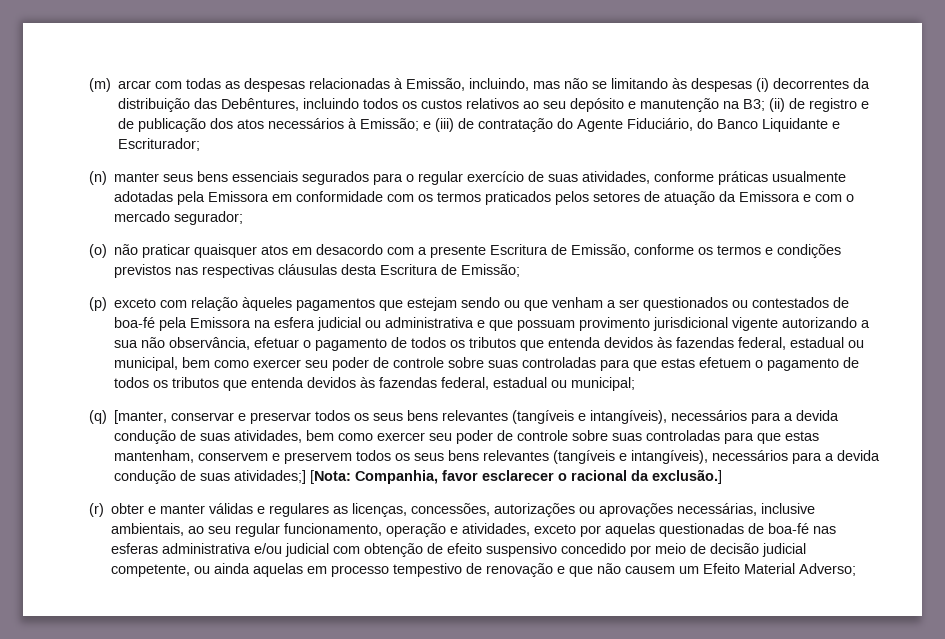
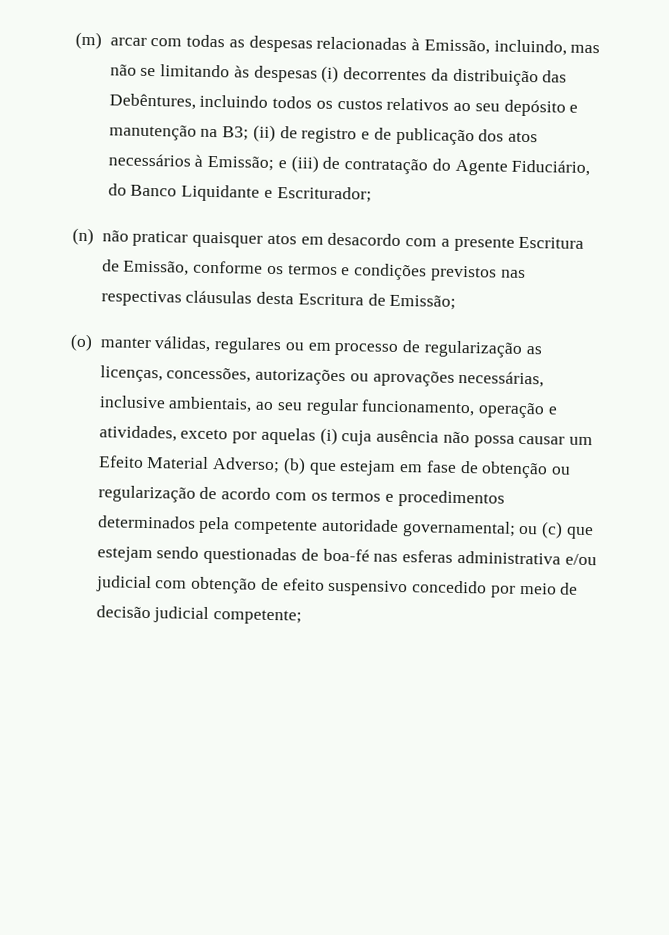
- (n) manter seus bens essenciais segurados para o regular exercício de suas atividades, conforme práticas usualmente adotadas pela Emissora em conformidade com os termos praticados pelos setores de atuação da Emissora e com o mercado segurador;
- (o) não praticar quaisquer atos em desacordo com a presente Escritura de Emissão, conforme os termos e condições previstos nas respectivas cláusulas desta Escritura de Emissão;
+ (n) não praticar quaisquer atos em desacordo com a presente Escritura de Emissão, conforme os termos e condições previstos nas respectivas cláusulas desta Escritura de Emissão;
- (p) exceto com relação àqueles pagamentos que estejam sendo ou que venham a ser questionados ou contestados de boa-fé pela Emissora na esfera judicial ou administrativa e que possuam provimento jurisdicional vigente autorizando a sua não observância, efetuar o pagamento de todos os tributos que entenda devidos às fazendas federal, estadual ou municipal, bem como exercer seu poder de controle sobre suas controladas para que estas efetuem o pagamento de todos os tributos que entenda devidos às fazendas federal, estadual ou municipal;
- (q) [manter, conservar e preservar todos os seus bens relevantes (tangíveis e intangíveis), necessários para a devida condução de suas atividades, bem como exercer seu poder de controle sobre suas controladas para que estas mantenham, conservem e preservem todos os seus bens relevantes (tangíveis e intangíveis), necessários para a devida condução de suas atividades;] [Nota: Companhia, favor esclarecer o racional da exclusão.]
- (r) obter e manter válidas e regulares as licenças, concessões, autorizações ou aprovações necessárias, inclusive ambientais, ao seu regular funcionamento, operação e atividades, exceto por aquelas questionadas de boa-fé nas esferas administrativa e/ou judicial com obtenção de efeito suspensivo concedido por meio de decisão judicial competente, ou ainda aquelas em processo tempestivo de renovação e que não causem um Efeito Material Adverso;
+ (o) manter válidas, regulares ou em processo de regularização as licenças, concessões, autorizações ou aprovações necessárias, inclusive ambientais, ao seu regular funcionamento, operação e atividades, exceto por aquelas (i) cuja ausência não possa causar um Efeito Material Adverso; (b) que estejam em fase de obtenção ou regularização de acordo com os termos e procedimentos determinados pela competente autoridade governamental; ou (c) que estejam sendo questionadas de boa-fé nas esferas administrativa e/ou judicial com obtenção de efeito suspensivo concedido por meio de decisão judicial competente;

